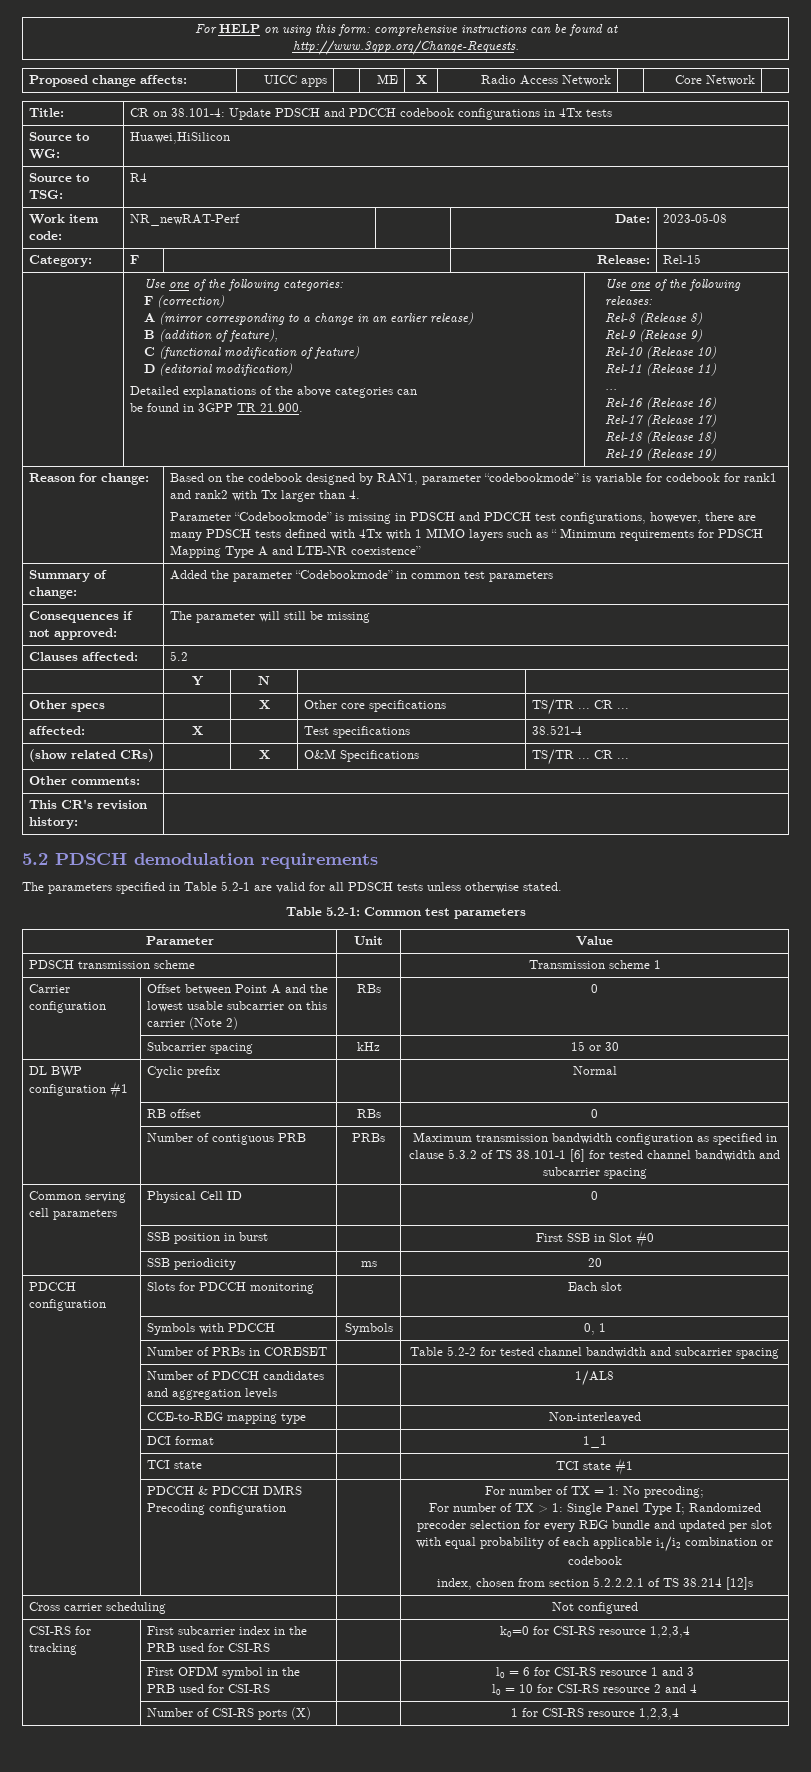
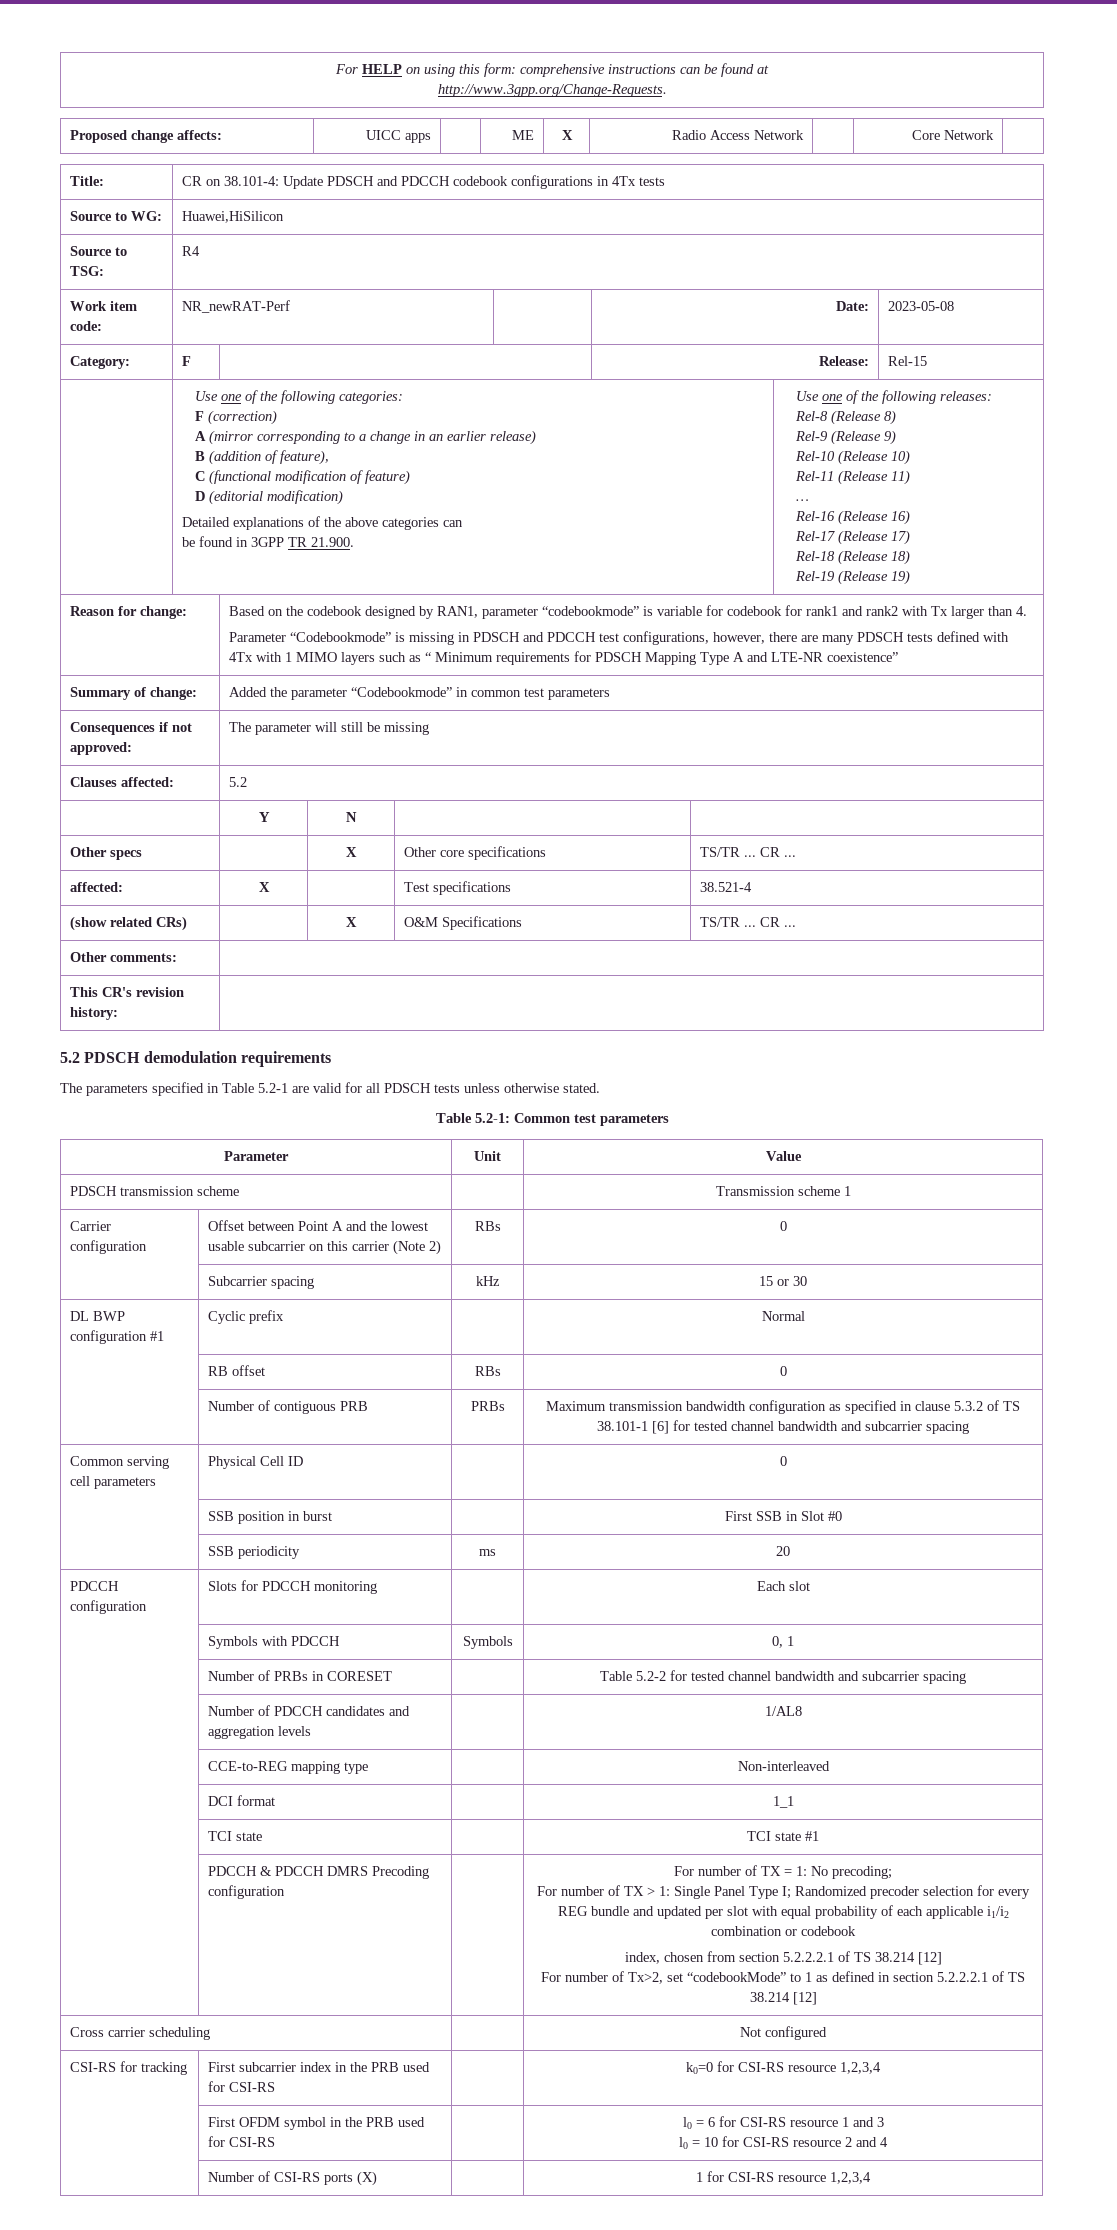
- index, chosen from section 5.2.2.2.1 of TS 38.214 [12]s
+ index, chosen from section 5.2.2.2.1 of TS 38.214 [12]
+ For number of Tx>2, set “codebookMode” to 1 as defined in section 5.2.2.2.1 of TS 38.214 [12]

